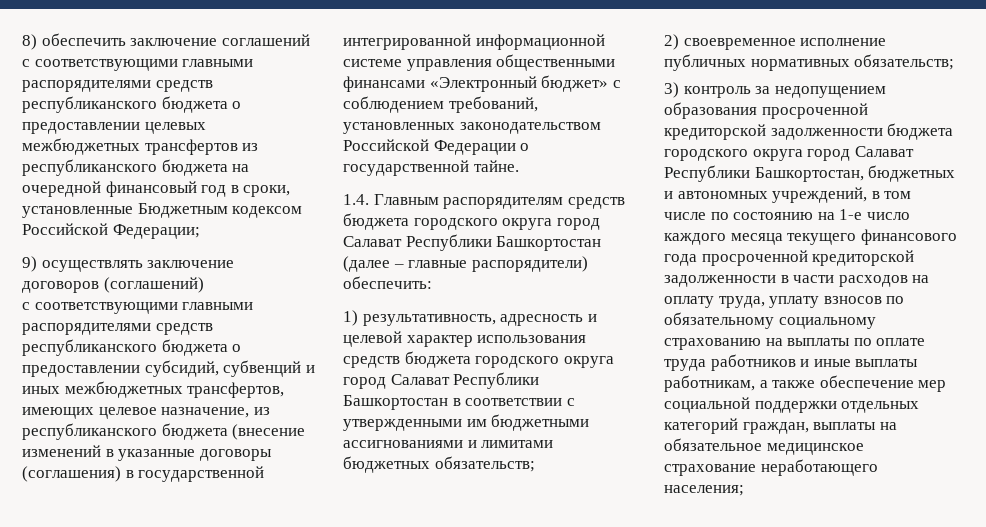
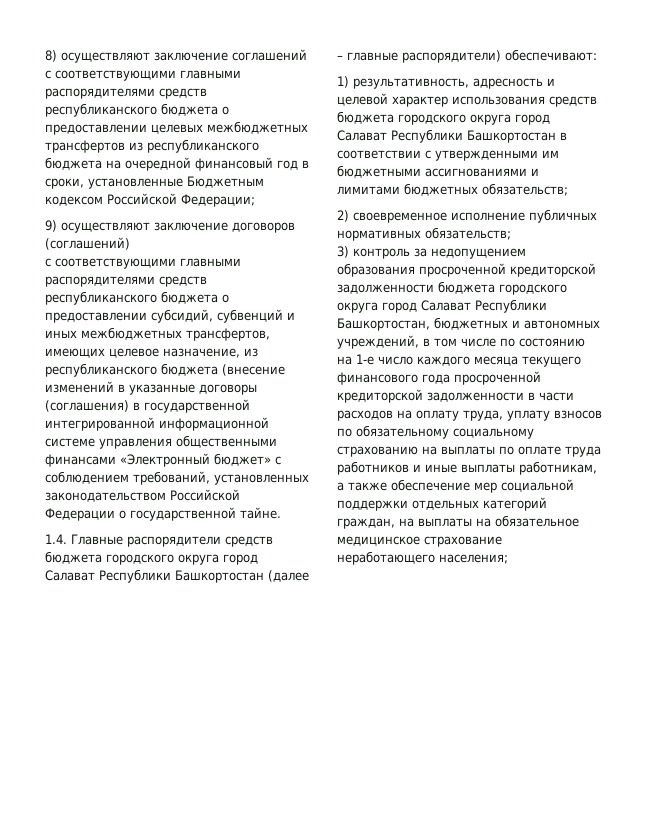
- 8) обеспечить заключение соглашений с соответствующими главными распорядителями средств республиканского бюджета о предоставлении целевых межбюджетных трансфертов из республиканского бюджета на очередной финансовый год в сроки, установленные Бюджетным кодексом Российской Федерации;
+ 8) осуществляют заключение соглашений с соответствующими главными распорядителями средств республиканского бюджета о предоставлении целевых межбюджетных трансфертов из республиканского бюджета на очередной финансовый год в сроки, установленные Бюджетным кодексом Российской Федерации;
- 9) осуществлять заключение договоров (соглашений)
+ 9) осуществляют заключение договоров (соглашений)
- 1.4. Главным распорядителям средств бюджета городского округа город Салават Республики Башкортостан (далее – главные распорядители) обеспечить:
+ 1.4. Главные распорядители средств бюджета городского округа город Салават Республики Башкортостан (далее – главные распорядители) обеспечивают:
- 3) контроль за недопущением образования просроченной кредиторской задолженности бюджета городского округа город Салават Республики Башкортостан, бюджетных и автономных учреждений, в том числе по состоянию на 1-е число каждого месяца текущего финансового года просроченной кредиторской задолженности в части расходов на оплату труда, уплату взносов по обязательному социальному страхованию на выплаты по оплате труда работников и иные выплаты работникам, а также обеспечение мер социальной поддержки отдельных категорий граждан, выплаты на обязательное медицинское страхование неработающего населения;
+ 3) контроль за недопущением образования просроченной кредиторской задолженности бюджета городского округа город Салават Республики Башкортостан, бюджетных и автономных учреждений, в том числе по состоянию на 1-е число каждого месяца текущего финансового года просроченной кредиторской задолженности в части расходов на оплату труда, уплату взносов по обязательному социальному страхованию на выплаты по оплате труда работников и иные выплаты работникам, а также обеспечение мер социальной поддержки отдельных категорий граждан, на выплаты на обязательное медицинское страхование неработающего населения;

